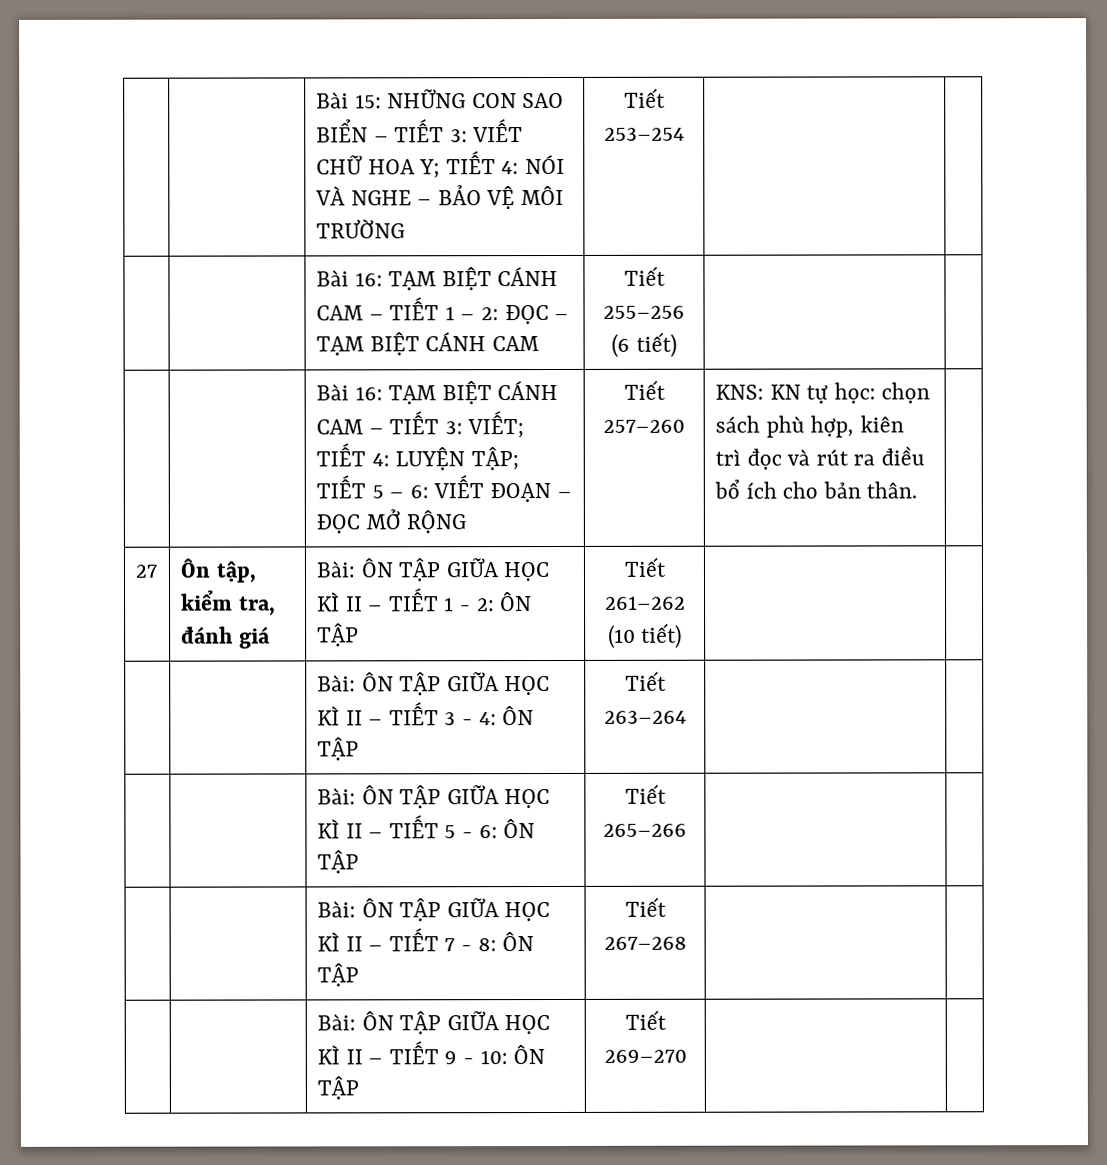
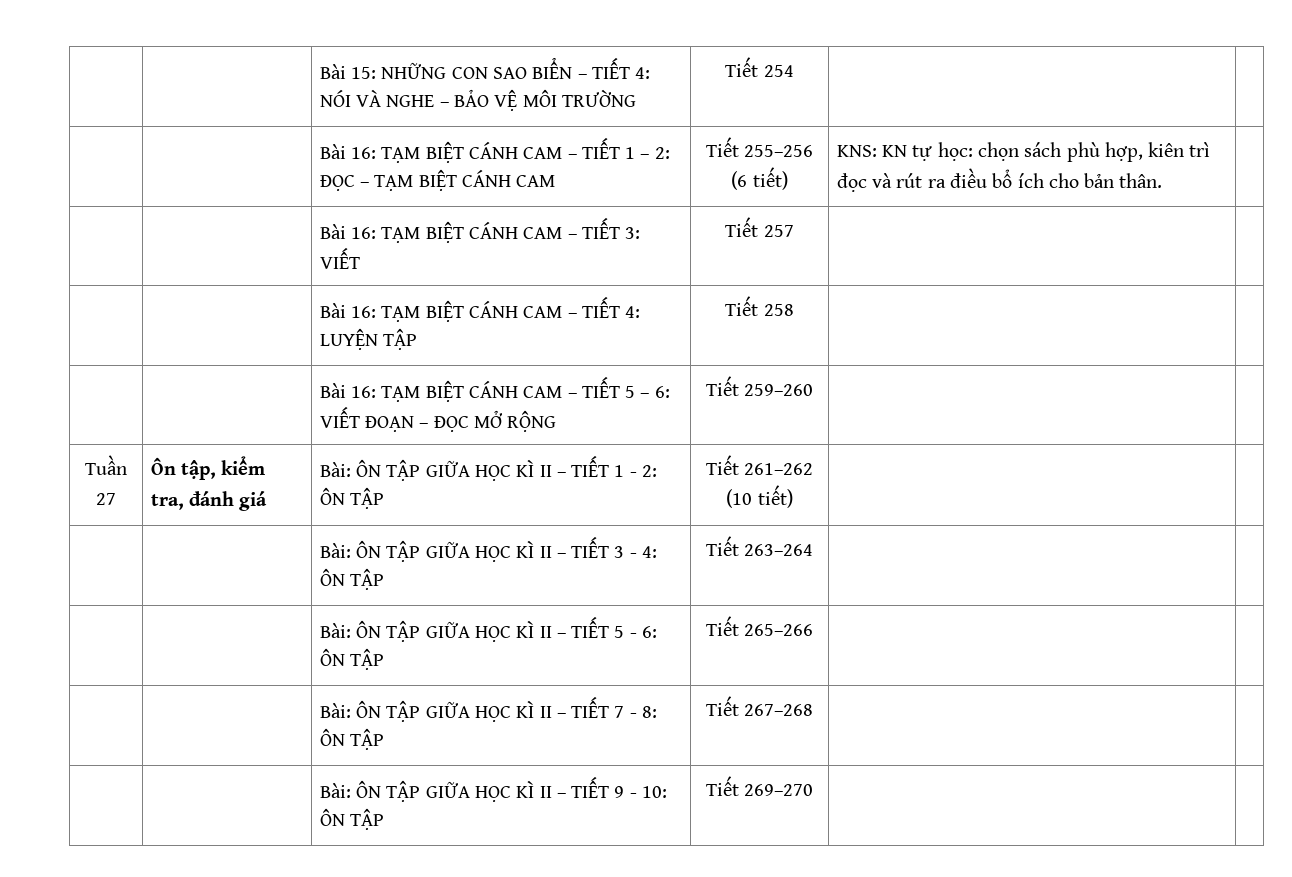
- | | Bài 15: NHỮNG CON SAO BIỂN – TIẾT 3: VIẾT CHỮ HOA Y; TIẾT 4: NÓI VÀ NGHE – BẢO VỆ MÔI TRƯỜNG | Tiết 253–254 | |
+ | | Bài 15: NHỮNG CON SAO BIỂN – TIẾT 4: NÓI VÀ NGHE – BẢO VỆ MÔI TRƯỜNG | Tiết 254 | |
- Bài 16: TẠM BIỆT CÁNH CAM – TIẾT 3: VIẾT; TIẾT 4: LUYỆN TẬP; TIẾT 5 – 6: VIẾT ĐOẠN – ĐỌC MỞ RỘNG | Tiết 257–260
- 27 | Ôn tập, kiểm tra, đánh giá | Bài: ÔN TẬP GIỮA HỌC KÌ II – TIẾT 1 - 2: ÔN TẬP | Tiết 261–262 (10 tiết) | |
+ | | Bài 16: TẠM BIỆT CÁNH CAM – TIẾT 3: VIẾT | Tiết 257 | |
+ | | Bài 16: TẠM BIỆT CÁNH CAM – TIẾT 4: LUYỆN TẬP | Tiết 258 | |
+ | | Bài 16: TẠM BIỆT CÁNH CAM – TIẾT 5 – 6: VIẾT ĐOẠN – ĐỌC MỞ RỘNG | Tiết 259–260 | |
+ Tuần 27 | Ôn tập, kiểm tra, đánh giá | Bài: ÔN TẬP GIỮA HỌC KÌ II – TIẾT 1 - 2: ÔN TẬP | Tiết 261–262 (10 tiết) | |

